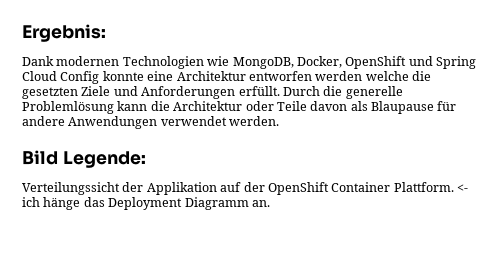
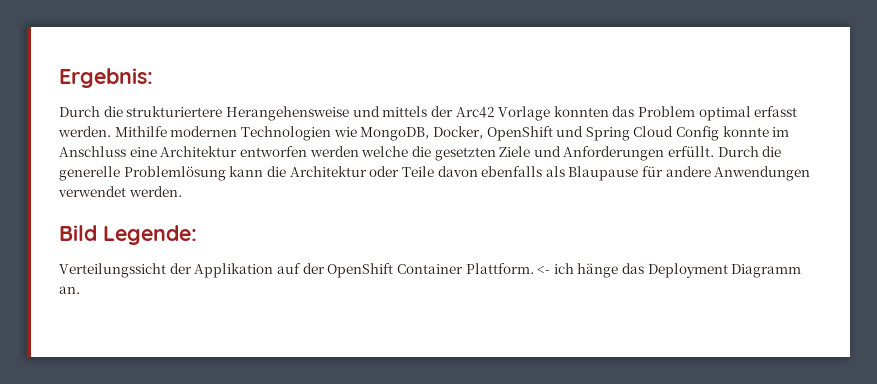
- Dank modernen Technologien wie MongoDB, Docker, OpenShift und Spring Cloud Config konnte eine Architektur entworfen werden welche die gesetzten Ziele und Anforderungen erfüllt.
+ Durch die strukturiertere Herangehensweise und mittels der Arc42 Vorlage konnten das Problem optimal erfasst werden. Mithilfe modernen Technologien wie MongoDB, Docker, OpenShift und Spring Cloud Config konnte im Anschluss eine Architektur entworfen werden welche die gesetzten Ziele und Anforderungen erfüllt.
- Durch die generelle Problemlösung kann die Architektur oder Teile davon als Blaupause für andere Anwendungen verwendet werden.
+ Durch die generelle Problemlösung kann die Architektur oder Teile davon ebenfalls als Blaupause für andere Anwendungen verwendet werden.

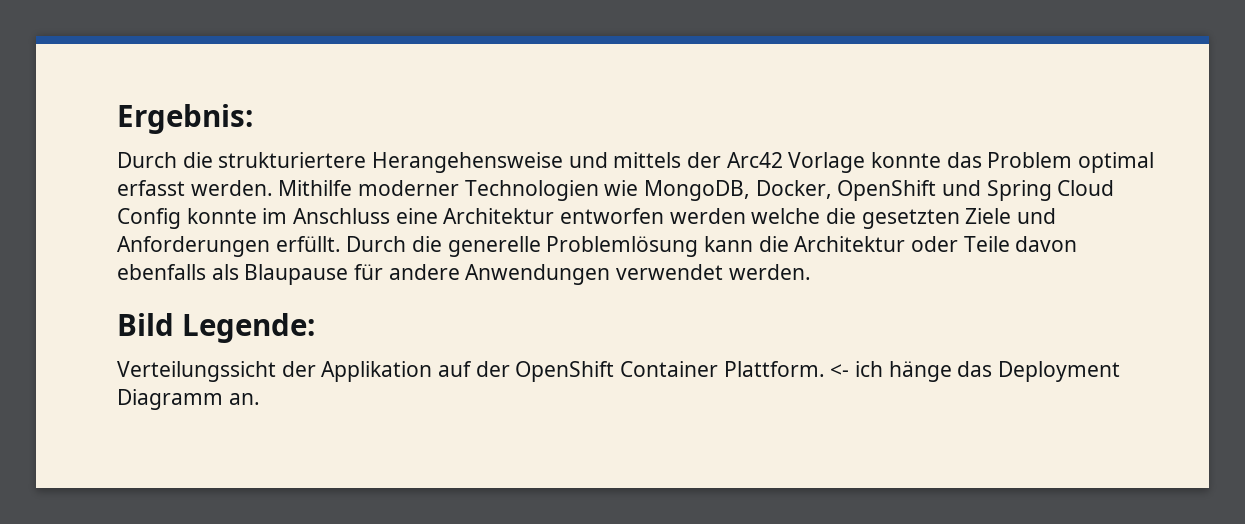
- Durch die strukturiertere Herangehensweise und mittels der Arc42 Vorlage konnten das Problem optimal erfasst werden.
+ Durch die strukturiertere Herangehensweise und mittels der Arc42 Vorlage konnte das Problem optimal erfasst werden.
- Mithilfe modernen Technologien wie MongoDB, Docker, OpenShift und Spring Cloud Config konnte im Anschluss eine Architektur entworfen werden welche die gesetzten Ziele und Anforderungen erfüllt.
+ Mithilfe moderner Technologien wie MongoDB, Docker, OpenShift und Spring Cloud Config konnte im Anschluss eine Architektur entworfen werden welche die gesetzten Ziele und Anforderungen erfüllt.

